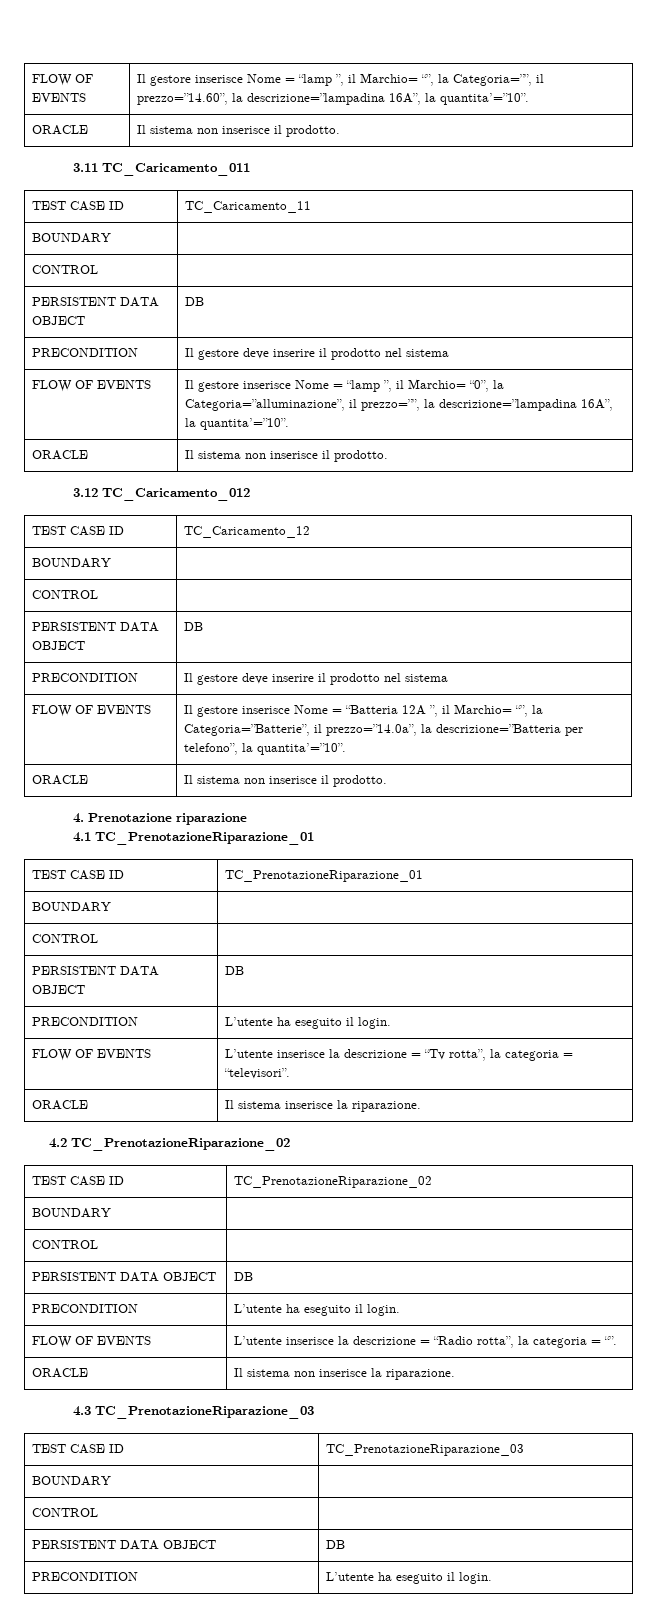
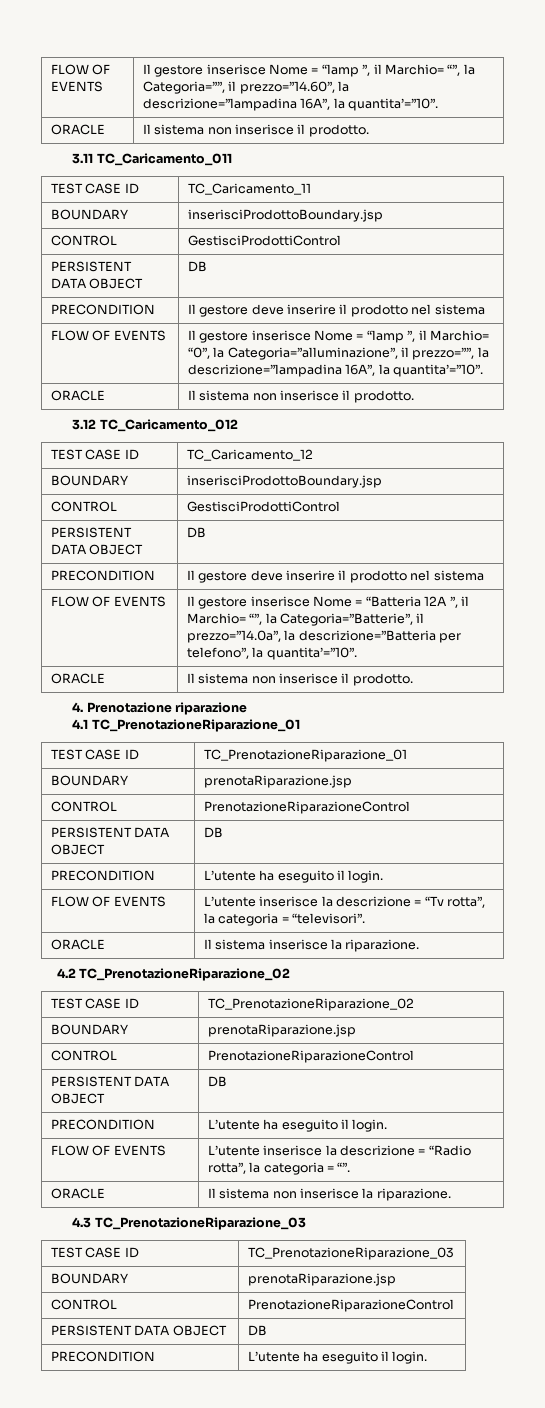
  TEST CASE ID | TC_Caricamento_11
- BOUNDARY |
- CONTROL |
+ BOUNDARY | inserisciProdottoBoundary.jsp
+ CONTROL | GestisciProdottiControl
  TEST CASE ID | TC_Caricamento_12
- BOUNDARY |
- CONTROL |
+ BOUNDARY | inserisciProdottoBoundary.jsp
+ CONTROL | GestisciProdottiControl
  TEST CASE ID | TC_PrenotazioneRiparazione_01
- BOUNDARY |
- CONTROL |
+ BOUNDARY | prenotaRiparazione.jsp
+ CONTROL | PrenotazioneRiparazioneControl
  TEST CASE ID | TC_PrenotazioneRiparazione_02
- BOUNDARY |
- CONTROL |
+ BOUNDARY | prenotaRiparazione.jsp
+ CONTROL | PrenotazioneRiparazioneControl
  TEST CASE ID | TC_PrenotazioneRiparazione_03
- BOUNDARY |
- CONTROL |
+ BOUNDARY | prenotaRiparazione.jsp
+ CONTROL | PrenotazioneRiparazioneControl

